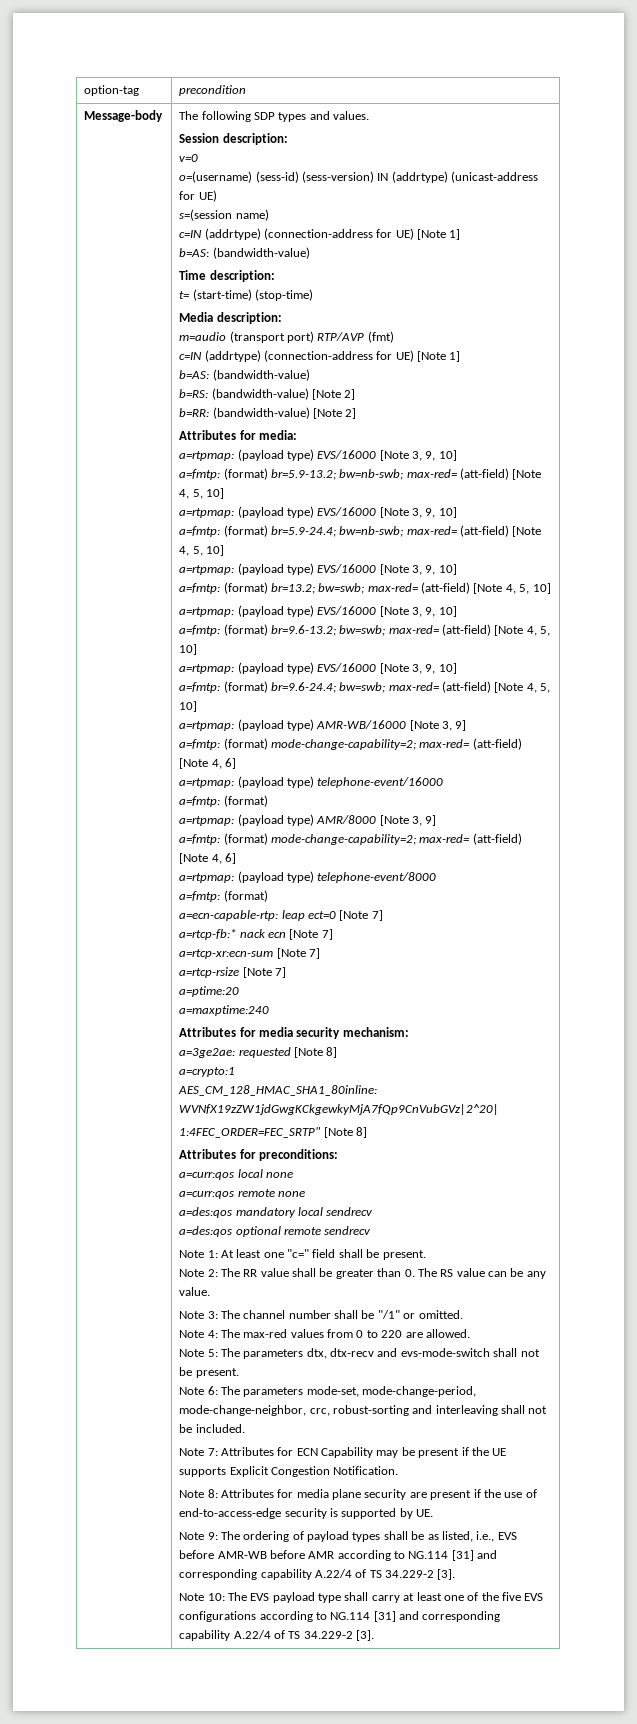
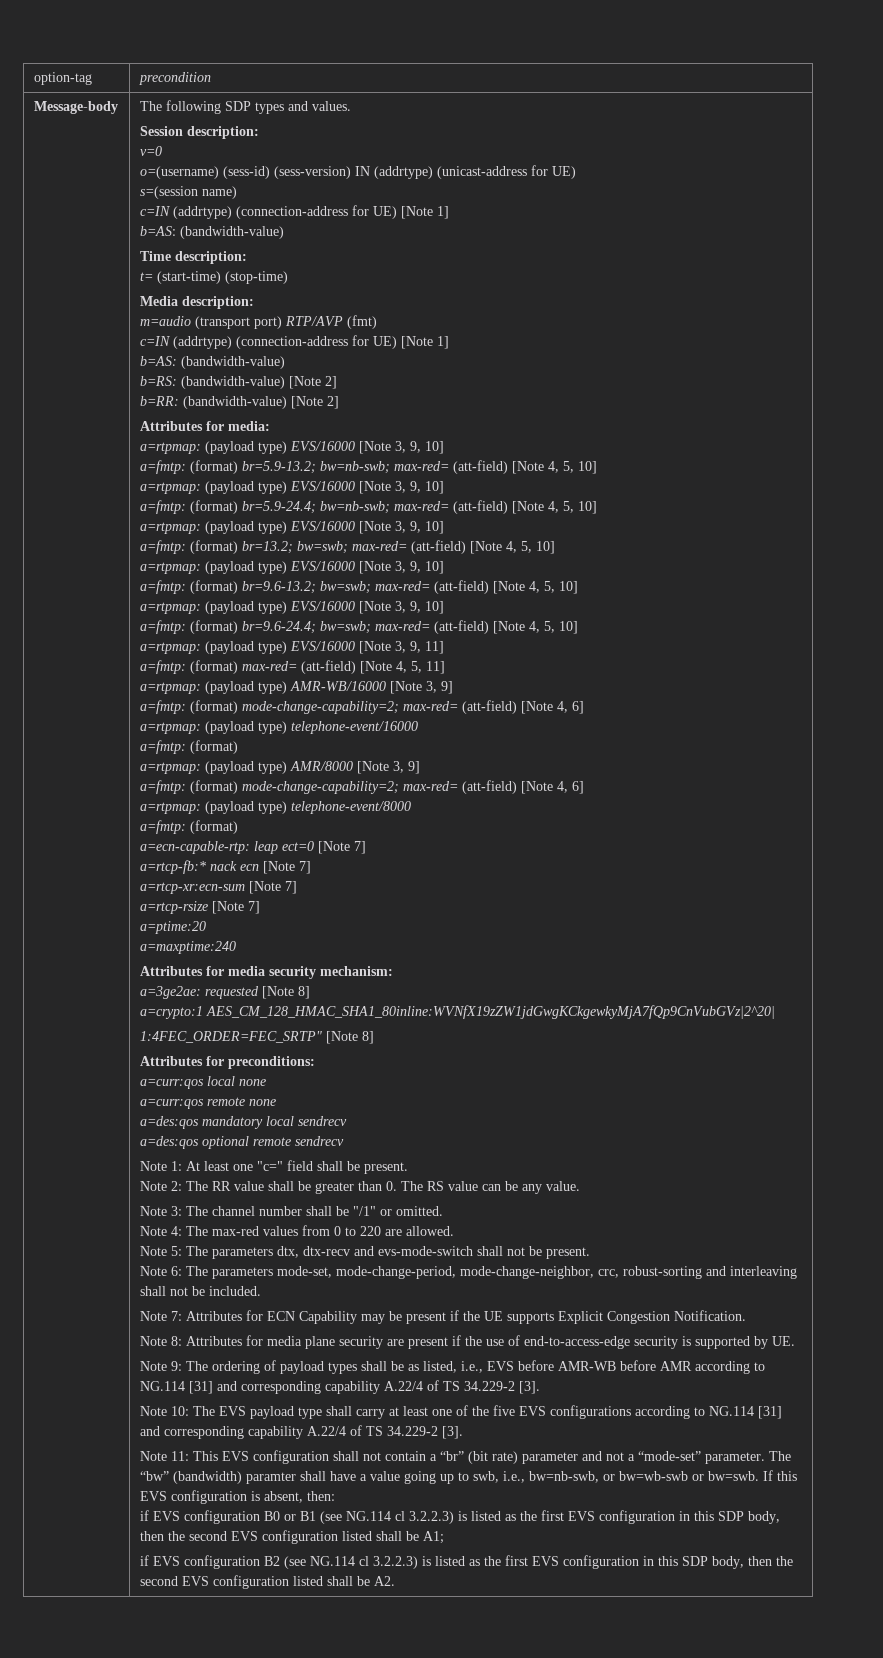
+ a=rtpmap: (payload type) EVS/16000 [Note 3, 9, 11]
+ a=fmtp: (format) max-red= (att-field) [Note 4, 5, 11]
+ Note 11: This EVS configuration shall not contain a “br” (bit rate) parameter and not a “mode-set” parameter. The “bw” (bandwidth) paramter shall have a value going up to swb, i.e., bw=nb-swb, or bw=wb-swb or bw=swb. If this EVS configuration is absent, then:
+ if EVS configuration B0 or B1 (see NG.114 cl 3.2.2.3) is listed as the first EVS configuration in this SDP body, then the second EVS configuration listed shall be A1;
+ if EVS configuration B2 (see NG.114 cl 3.2.2.3) is listed as the first EVS configuration in this SDP body, then the second EVS configuration listed shall be A2.

